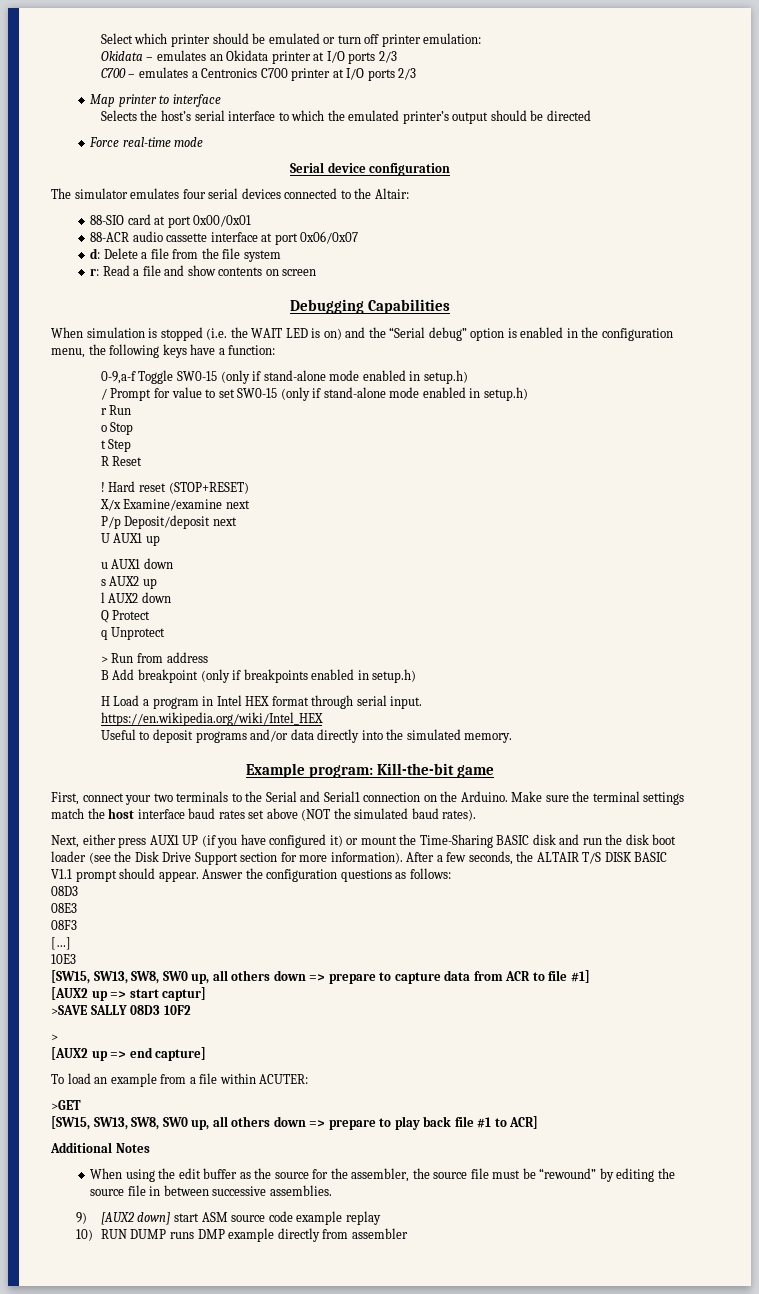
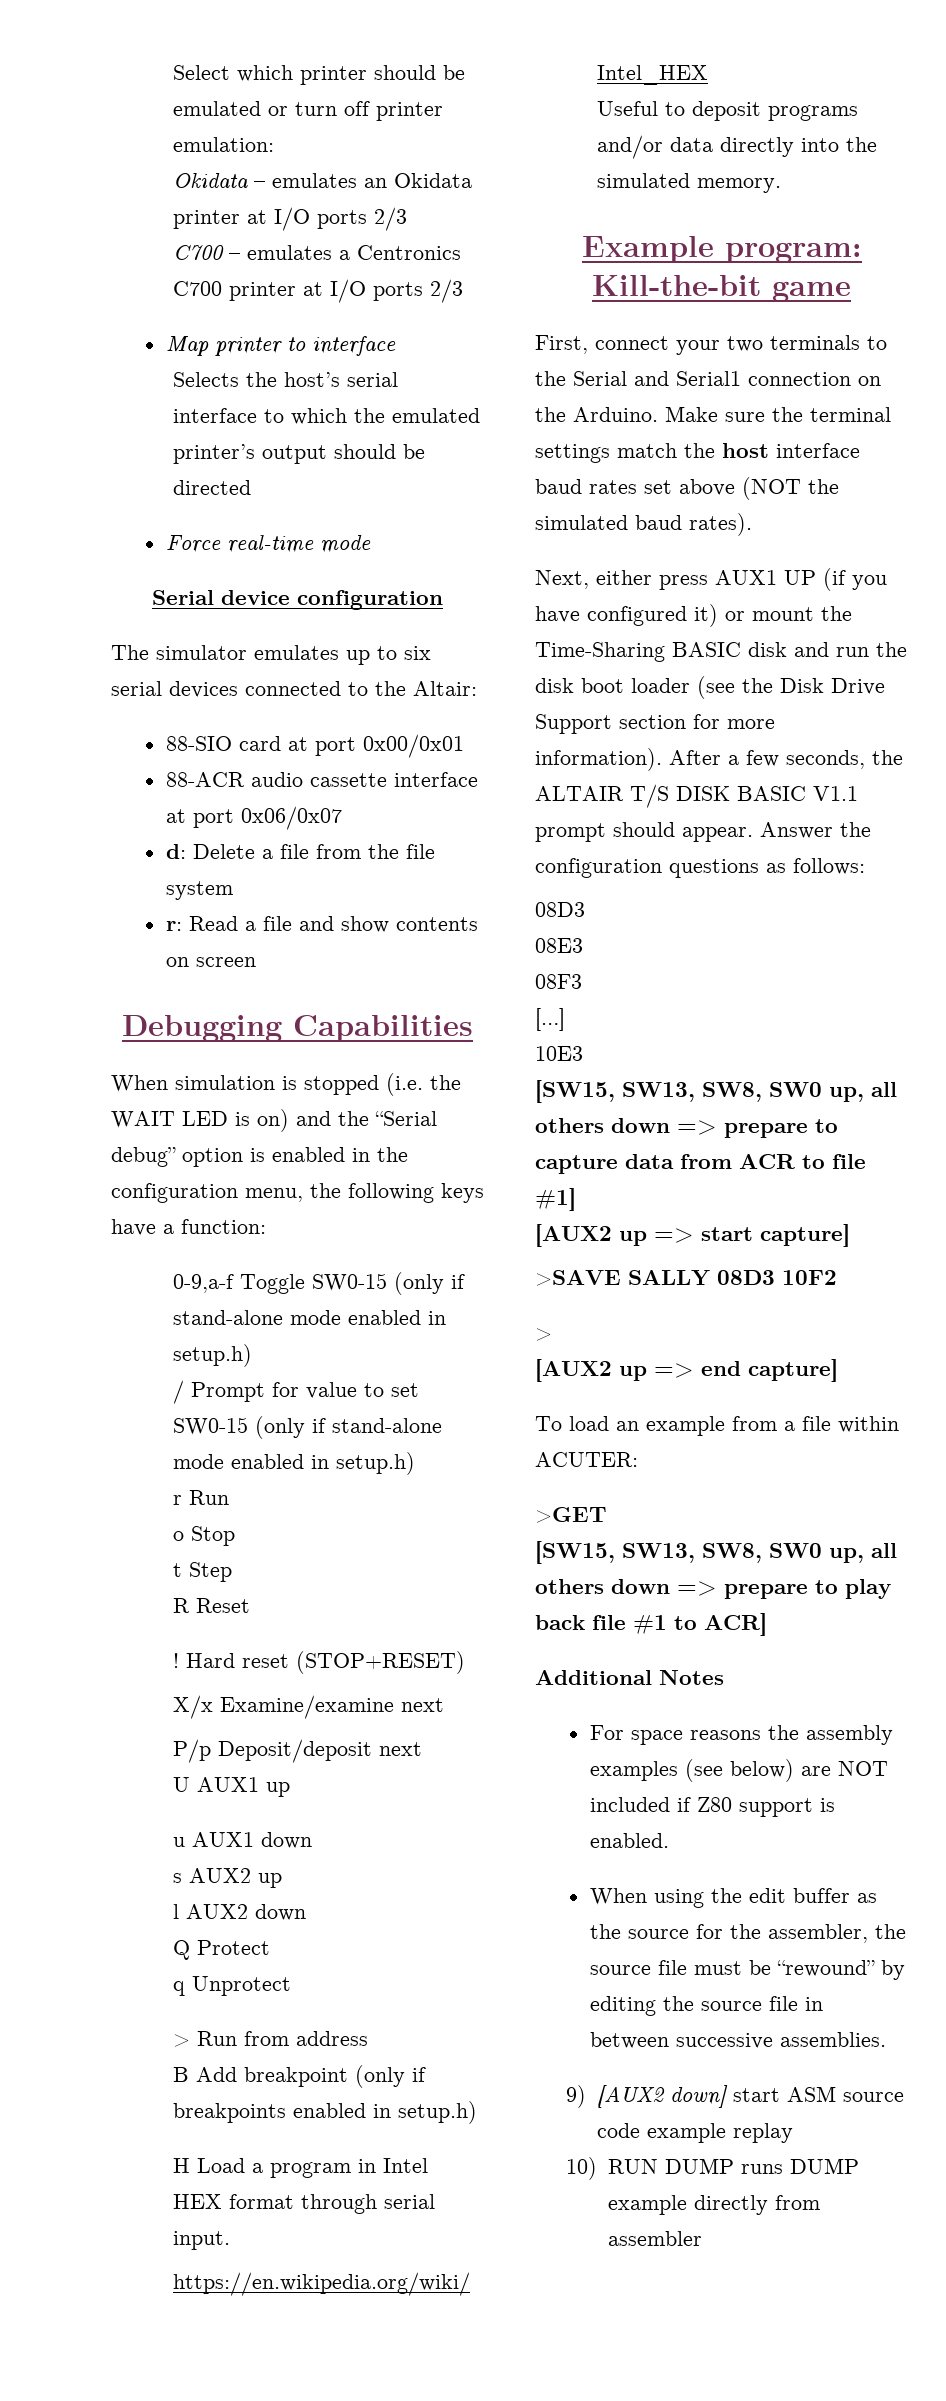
- The simulator emulates four serial devices connected to the Altair:
+ The simulator emulates up to six serial devices connected to the Altair:
- [AUX2 up => start captur]
+ [AUX2 up => start capture]
+ For space reasons the assembly examples (see below) are NOT included if Z80 support is enabled.
- 10) RUN DUMP runs DMP example directly from assembler
+ 10) RUN DUMP runs DUMP example directly from assembler

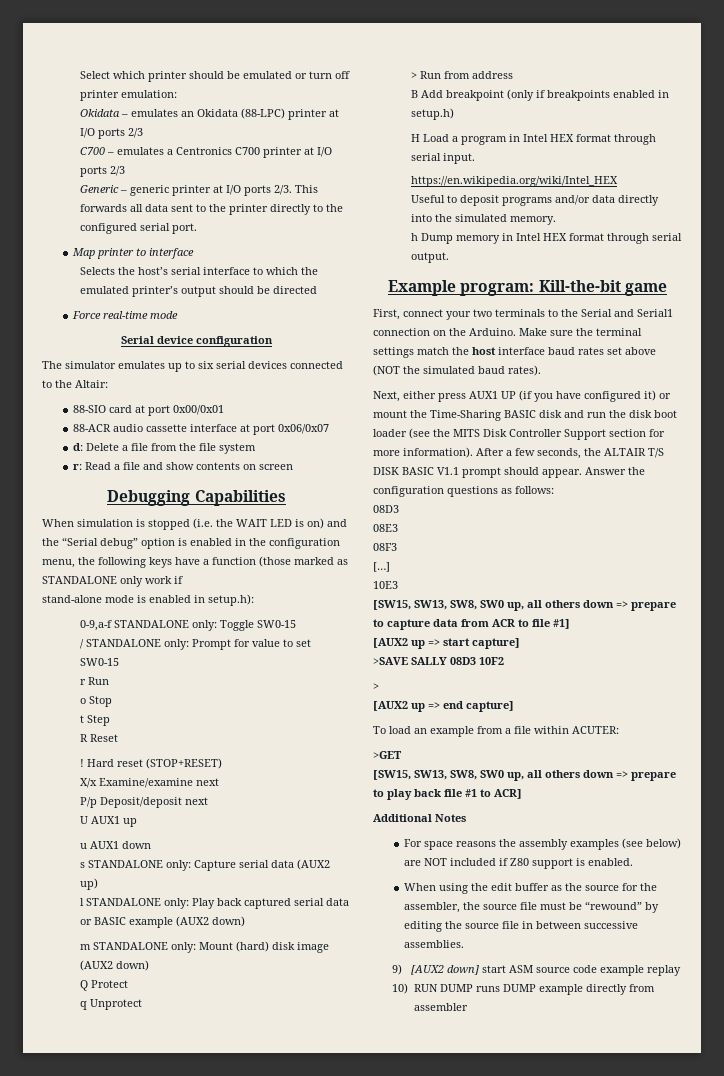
- Okidata – emulates an Okidata printer at I/O ports 2/3
+ Okidata – emulates an Okidata (88-LPC) printer at I/O ports 2/3
+ Generic – generic printer at I/O ports 2/3. This forwards all data sent to the printer directly to the configured serial port.
- When simulation is stopped (i.e. the WAIT LED is on) and the “Serial debug” option is enabled in the configuration menu, the following keys have a function:
+ When simulation is stopped (i.e. the WAIT LED is on) and the “Serial debug” option is enabled in the configuration menu, the following keys have a function (those marked as STANDALONE only work if
+ stand-alone mode is enabled in setup.h):
- 0-9,a-f Toggle SW0-15 (only if stand-alone mode enabled in setup.h)
+ 0-9,a-f STANDALONE only: Toggle SW0-15
- / Prompt for value to set SW0-15 (only if stand-alone mode enabled in setup.h)
+ / STANDALONE only: Prompt for value to set SW0-15
- s AUX2 up
- l AUX2 down
+ s STANDALONE only: Capture serial data (AUX2 up)
+ l STANDALONE only: Play back captured serial data or BASIC example (AUX2 down)
+ m STANDALONE only: Mount (hard) disk image (AUX2 down)
+ h Dump memory in Intel HEX format through serial output.
- Next, either press AUX1 UP (if you have configured it) or mount the Time-Sharing BASIC disk and run the disk boot loader (see the Disk Drive Support section for more information).
+ Next, either press AUX1 UP (if you have configured it) or mount the Time-Sharing BASIC disk and run the disk boot loader (see the MITS Disk Controller Support section for more information).

